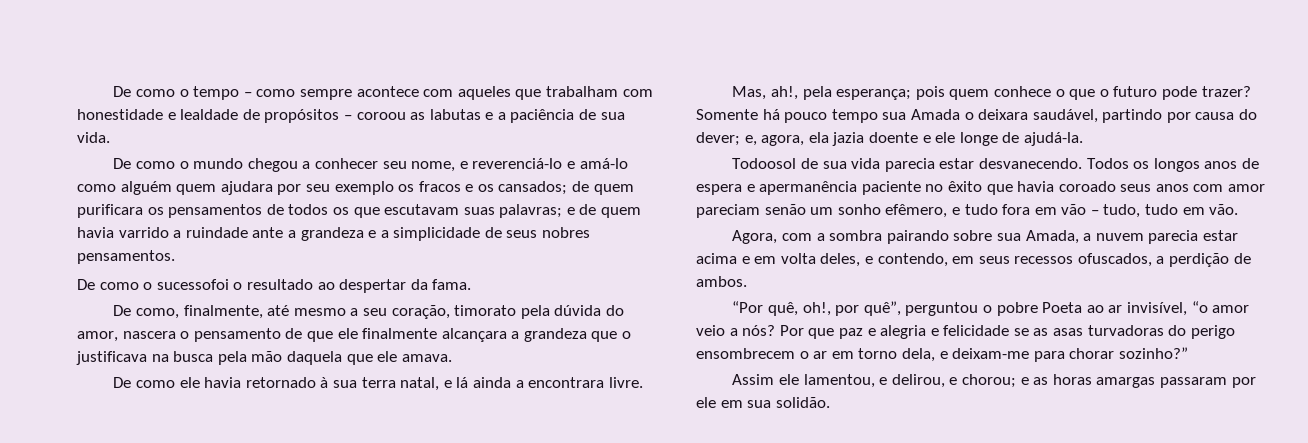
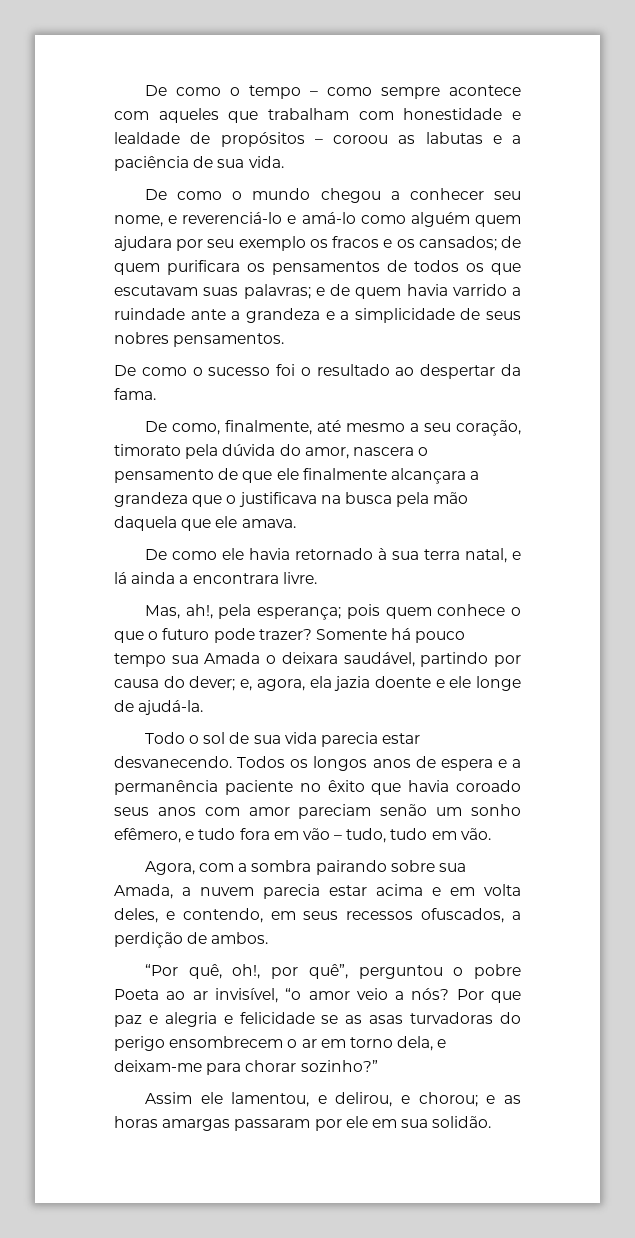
- De como o sucessofoi o resultado ao despertar da fama.
+ De como o sucesso foi o resultado ao despertar da fama.
- Todoosol de sua vida parecia estar desvanecendo.
+ Todo o sol de sua vida parecia estar desvanecendo.
- Todos os longos anos de espera e apermanência paciente no êxito que havia coroado seus anos com amor pareciam senão um sonho efêmero, e tudo fora em vão – tudo, tudo em vão.
+ Todos os longos anos de espera e a permanência paciente no êxito que havia coroado seus anos com amor pareciam senão um sonho efêmero, e tudo fora em vão – tudo, tudo em vão.

